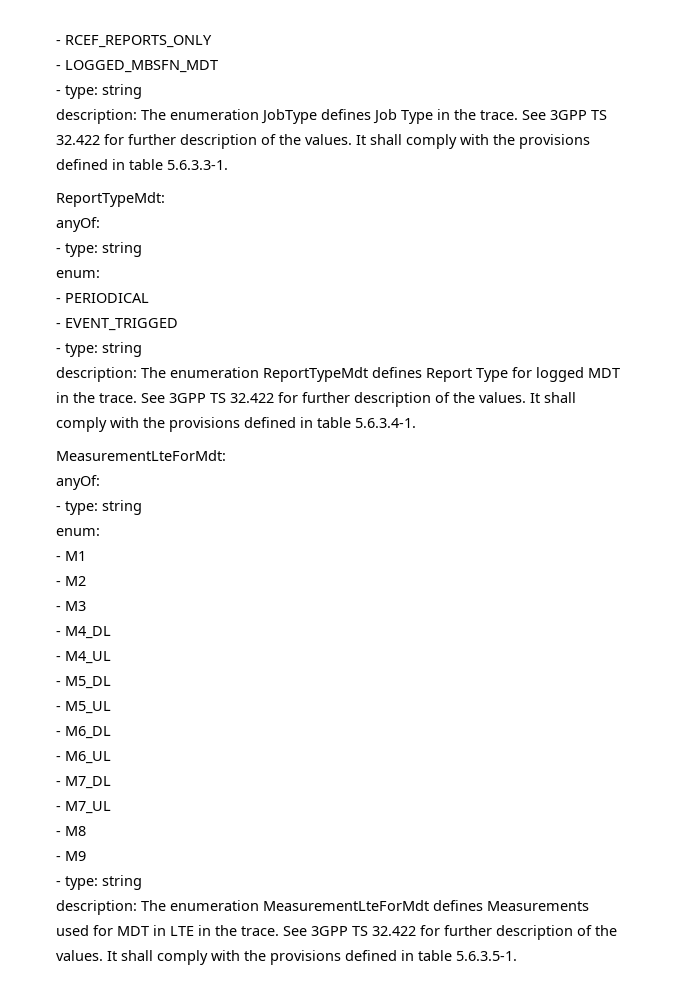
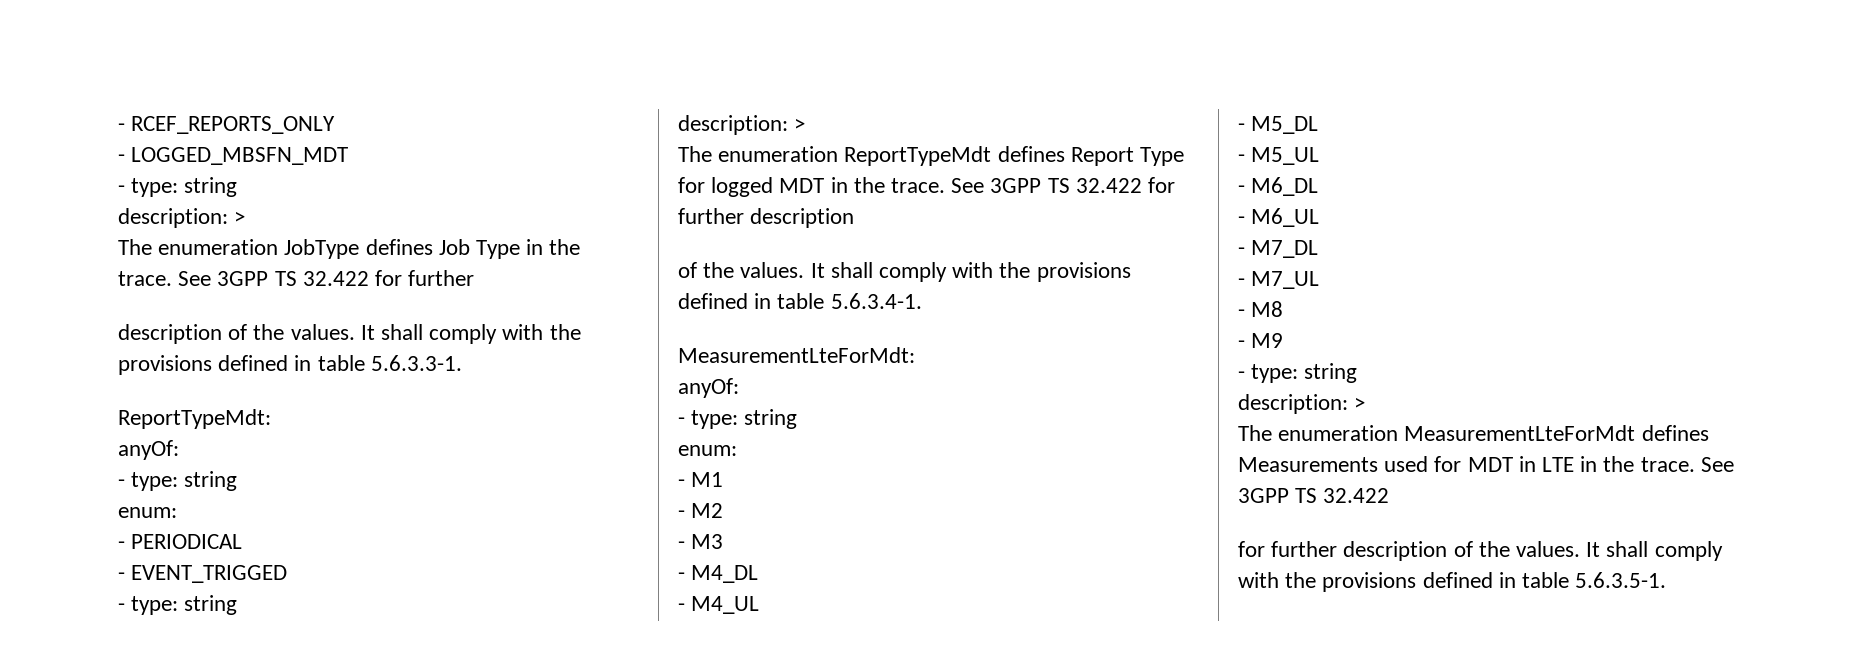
  - LOGGED_MBSFN_MDT
  - type: string
- description: The enumeration JobType defines Job Type in the trace. See 3GPP TS 32.422 for further description of the values.
+ description: >
+ The enumeration JobType defines Job Type in the trace. See 3GPP TS 32.422 for further
+ description of the values.
  - EVENT_TRIGGED
  - type: string
- description: The enumeration ReportTypeMdt defines Report Type for logged MDT in the trace. See 3GPP TS 32.422 for further description of the values.
+ description: >
+ The enumeration ReportTypeMdt defines Report Type for logged MDT in the trace. See 3GPP TS 32.422 for further description
+ of the values.
  - M9
  - type: string
- description: The enumeration MeasurementLteForMdt defines Measurements used for MDT in LTE in the trace. See 3GPP TS 32.422 for further description of the values.
+ description: >
+ The enumeration MeasurementLteForMdt defines Measurements used for MDT in LTE in the trace. See 3GPP TS 32.422
+ for further description of the values.

